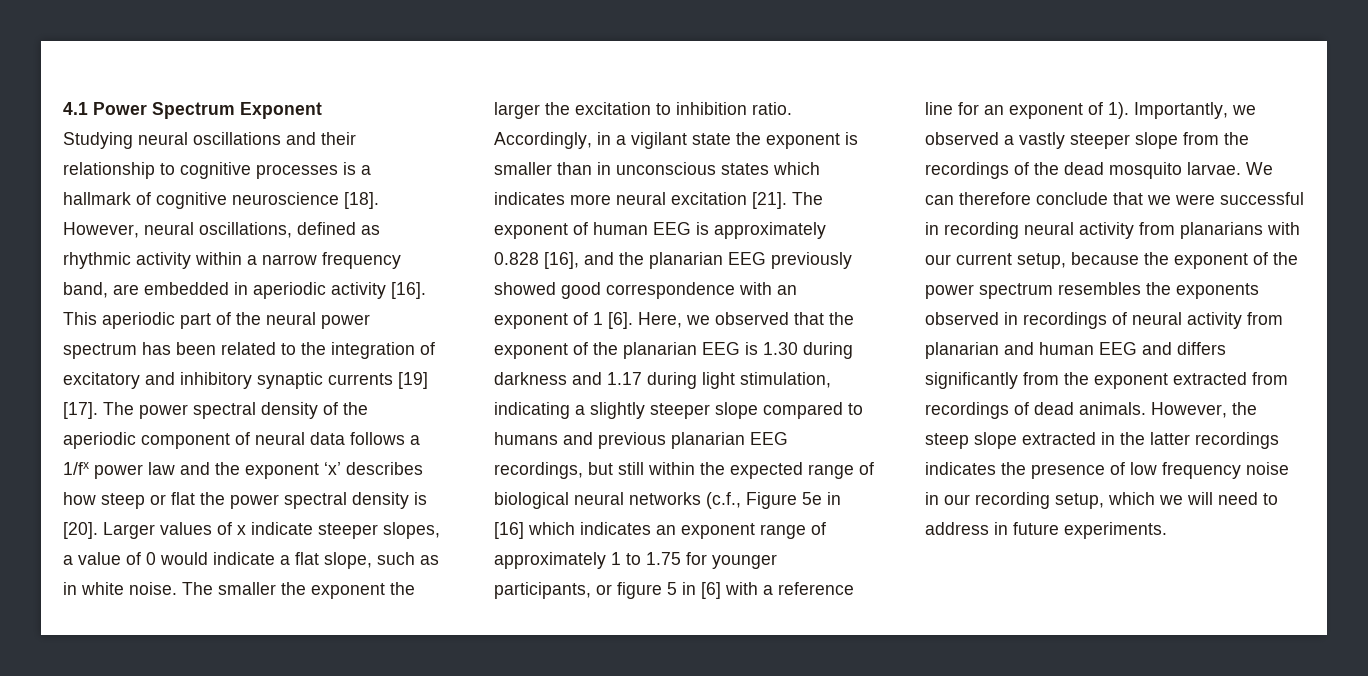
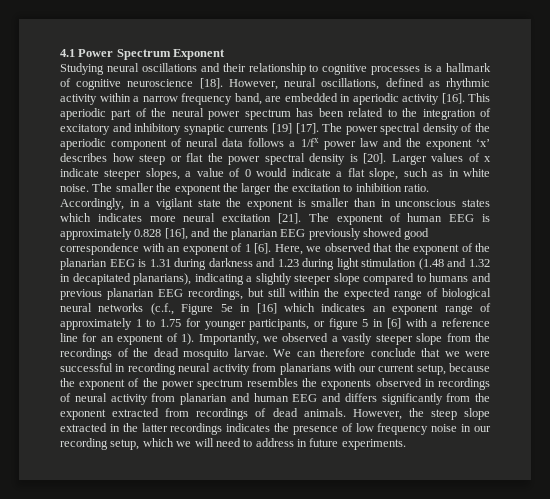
- Here, we observed that the exponent of the planarian EEG is 1.30 during darkness and 1.17 during light stimulation, indicating a slightly steeper slope compared to humans and previous planarian EEG recordings, but still within the expected range of biological neural networks (c.f., Figure 5e in [16] which indicates an exponent range of approximately 1 to 1.75 for younger participants, or figure 5 in [6] with a reference line for an exponent of 1).
+ Here, we observed that the exponent of the planarian EEG is 1.31 during darkness and 1.23 during light stimulation (1.48 and 1.32 in decapitated planarians), indicating a slightly steeper slope compared to humans and previous planarian EEG recordings, but still within the expected range of biological neural networks (c.f., Figure 5e in [16] which indicates an exponent range of approximately 1 to 1.75 for younger participants, or figure 5 in [6] with a reference line for an exponent of 1).

